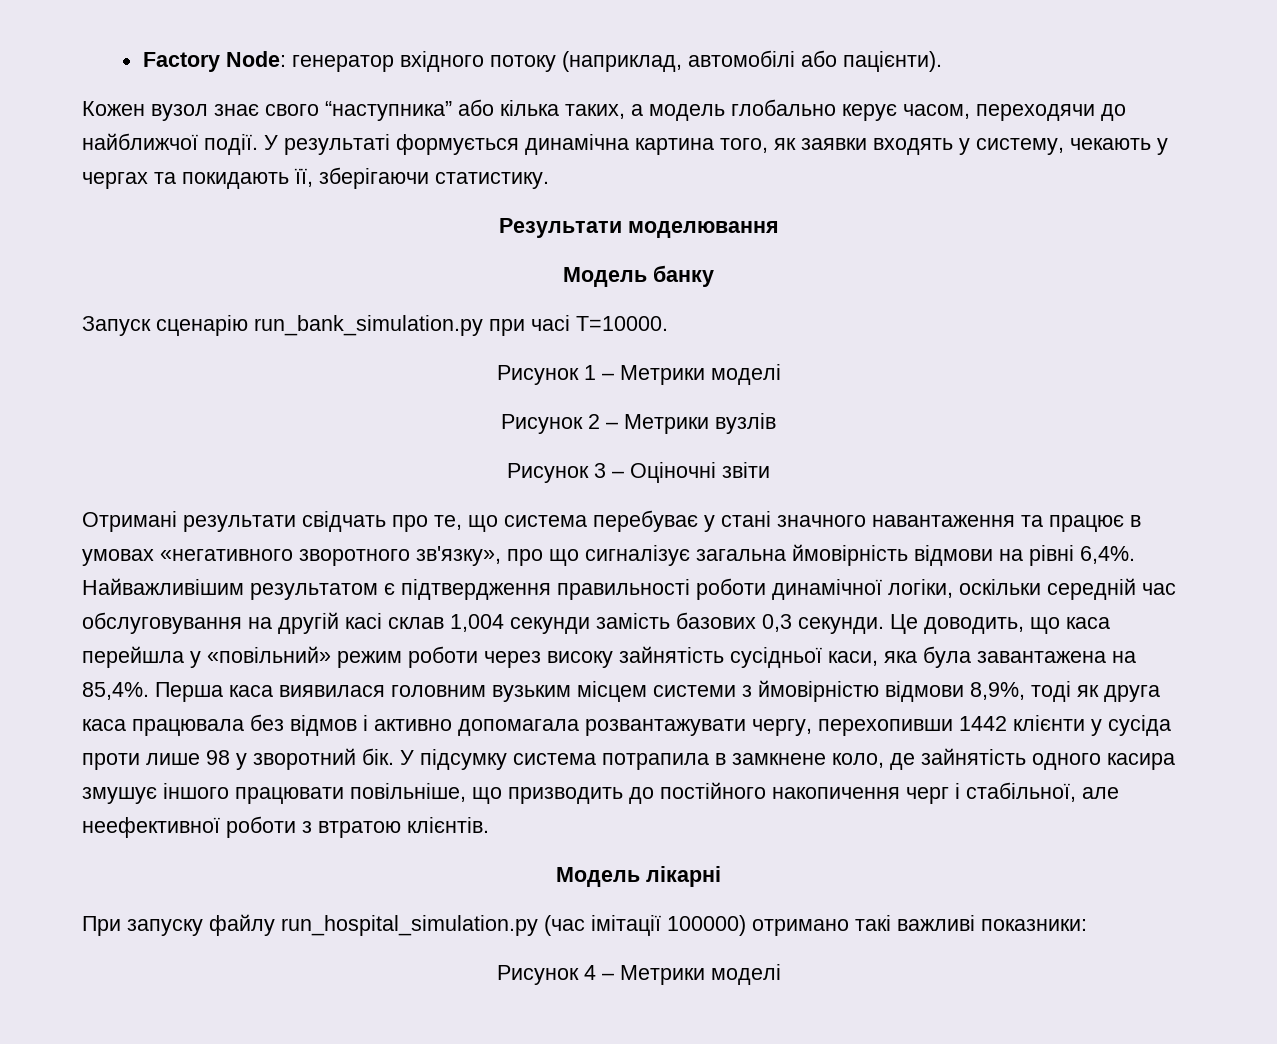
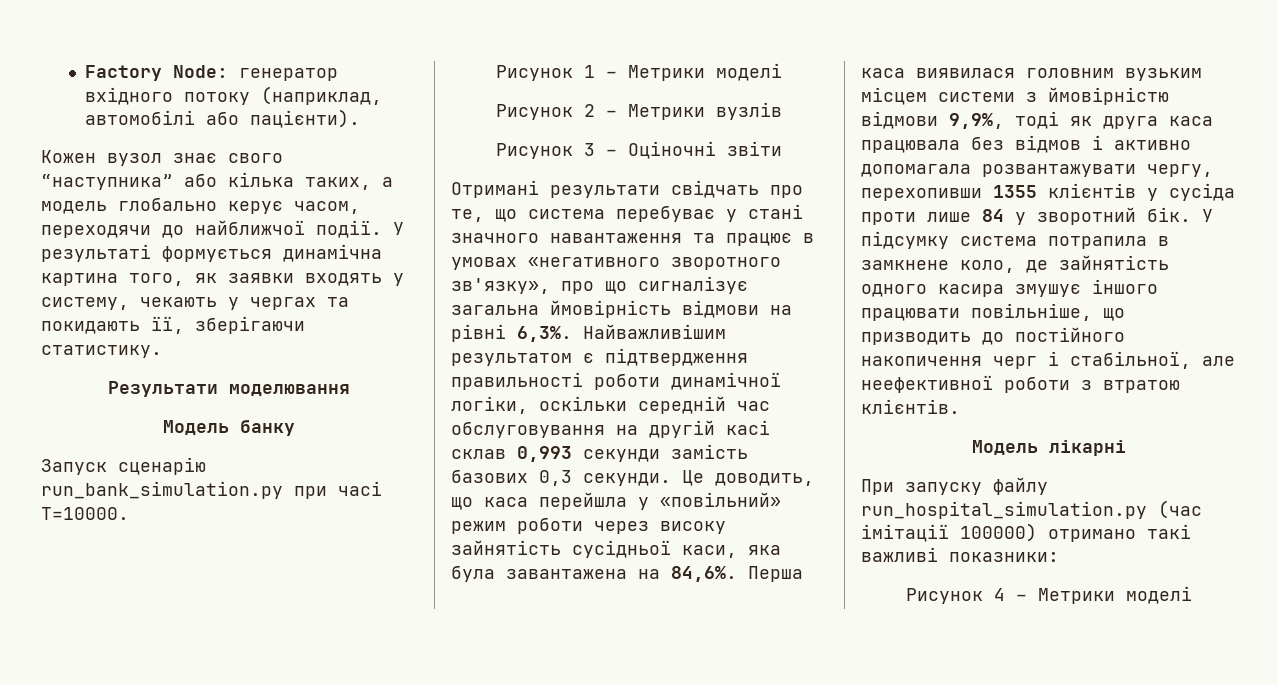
- Отримані результати свідчать про те, що система перебуває у стані значного навантаження та працює в умовах «негативного зворотного зв'язку», про що сигналізує загальна ймовірність відмови на рівні 6,4%.
+ Отримані результати свідчать про те, що система перебуває у стані значного навантаження та працює в умовах «негативного зворотного зв'язку», про що сигналізує загальна ймовірність відмови на рівні 6,3%.
- Найважливішим результатом є підтвердження правильності роботи динамічної логіки, оскільки середній час обслуговування на другій касі склав 1,004 секунди замість базових 0,3 секунди.
+ Найважливішим результатом є підтвердження правильності роботи динамічної логіки, оскільки середній час обслуговування на другій касі склав 0,993 секунди замість базових 0,3 секунди.
- Це доводить, що каса перейшла у «повільний» режим роботи через високу зайнятість сусідньої каси, яка була завантажена на 85,4%.
+ Це доводить, що каса перейшла у «повільний» режим роботи через високу зайнятість сусідньої каси, яка була завантажена на 84,6%.
- Перша каса виявилася головним вузьким місцем системи з ймовірністю відмови 8,9%, тоді як друга каса працювала без відмов і активно допомагала розвантажувати чергу, перехопивши 1442 клієнти у сусіда проти лише 98 у зворотний бік.
+ Перша каса виявилася головним вузьким місцем системи з ймовірністю відмови 9,9%, тоді як друга каса працювала без відмов і активно допомагала розвантажувати чергу, перехопивши 1355 клієнтів у сусіда проти лише 84 у зворотний бік.

